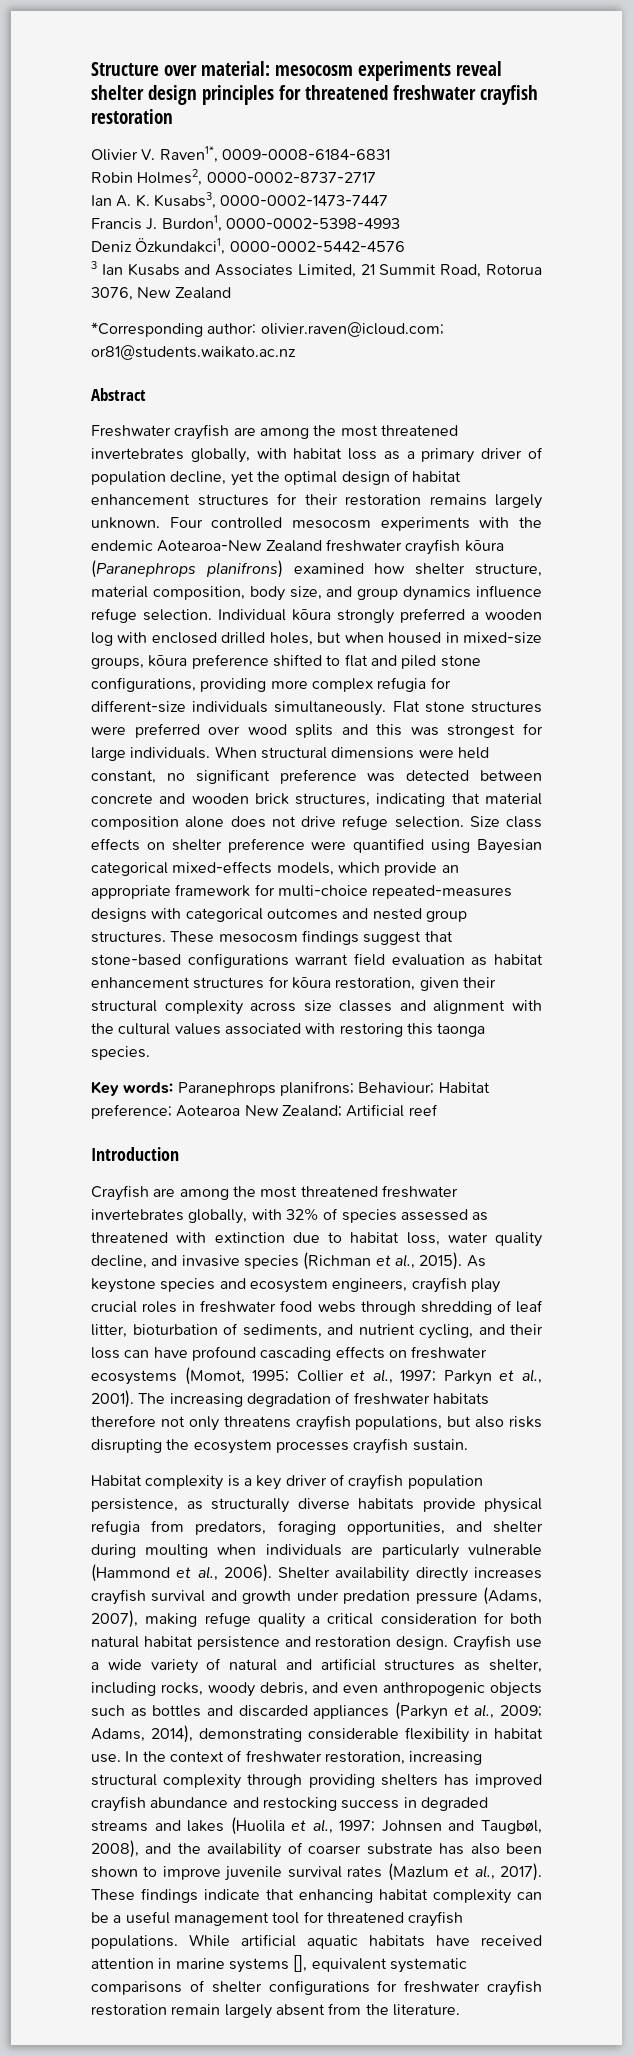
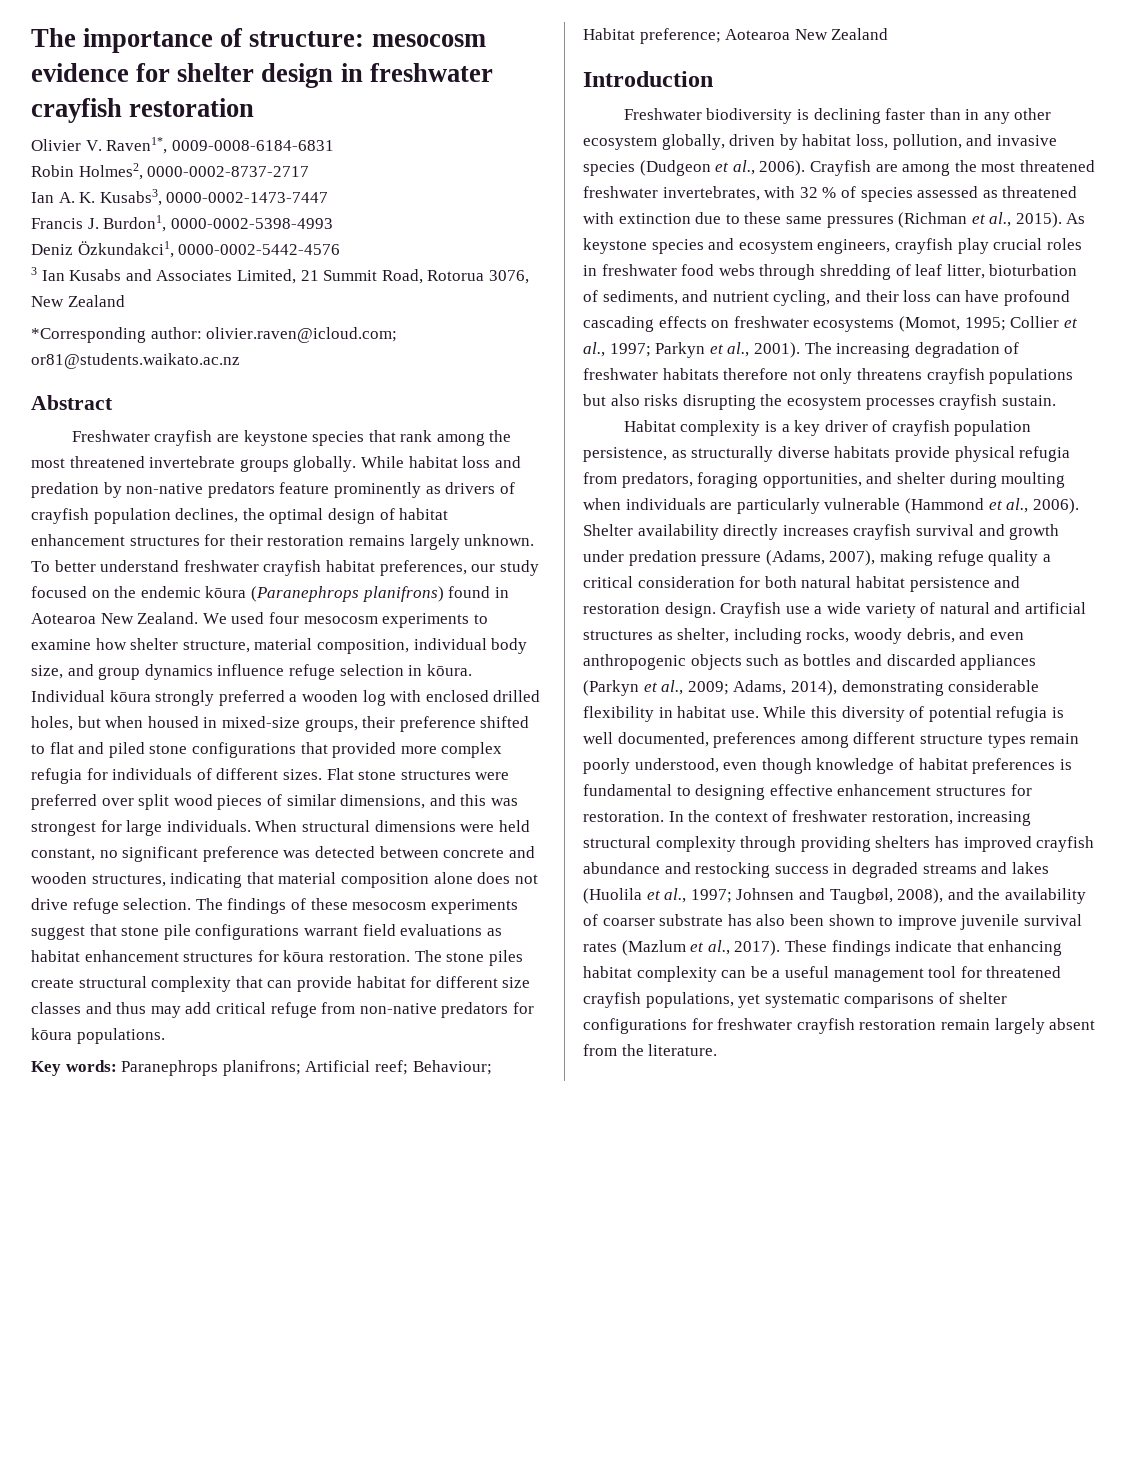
- Structure over material: mesocosm experiments reveal shelter design principles for threatened freshwater crayfish restoration
+ The importance of structure: mesocosm evidence for shelter design in freshwater crayfish restoration
- Freshwater crayfish are among the most threatened invertebrates globally, with habitat loss as a primary driver of population decline, yet the optimal design of habitat enhancement structures for their restoration remains largely unknown.
+ Freshwater crayfish are keystone species that rank among the most threatened invertebrate groups globally. While habitat loss and predation by non-native predators feature prominently as drivers of crayfish population declines, the optimal design of habitat enhancement structures for their restoration remains largely unknown.
- Four controlled mesocosm experiments with the endemic Aotearoa-New Zealand freshwater crayfish kōura (Paranephrops planifrons) examined how shelter structure, material composition, body size, and group dynamics influence refuge selection.
+ To better understand freshwater crayfish habitat preferences, our study focused on the endemic kōura (Paranephrops planifrons) found in Aotearoa New Zealand. We used four mesocosm experiments to examine how shelter structure, material composition, individual body size, and group dynamics influence refuge selection in kōura.
- Individual kōura strongly preferred a wooden log with enclosed drilled holes, but when housed in mixed-size groups, kōura preference shifted to flat and piled stone configurations, providing more complex refugia for different-size individuals simultaneously.
+ Individual kōura strongly preferred a wooden log with enclosed drilled holes, but when housed in mixed-size groups, their preference shifted to flat and piled stone configurations that provided more complex refugia for individuals of different sizes.
- Flat stone structures were preferred over wood splits and this was strongest for large individuals.
+ Flat stone structures were preferred over split wood pieces of similar dimensions, and this was strongest for large individuals.
- When structural dimensions were held constant, no significant preference was detected between concrete and wooden brick structures, indicating that material composition alone does not drive refuge selection.
+ When structural dimensions were held constant, no significant preference was detected between concrete and wooden structures, indicating that material composition alone does not drive refuge selection.
- Size class effects on shelter preference were quantified using Bayesian categorical mixed-effects models, which provide an appropriate framework for multi-choice repeated-measures designs with categorical outcomes and nested group structures. These mesocosm findings suggest that stone-based configurations warrant field evaluation as habitat enhancement structures for kōura restoration, given their structural complexity across size classes and alignment with the cultural values associated with restoring this taonga species.
+ The findings of these mesocosm experiments suggest that stone pile configurations warrant field evaluations as habitat enhancement structures for kōura restoration. The stone piles create structural complexity that can provide habitat for different size classes and thus may add critical refuge from non-native predators for kōura populations.
- Key words: Paranephrops planifrons; Behaviour; Habitat preference; Aotearoa New Zealand; Artificial reef
+ Key words: Paranephrops planifrons; Artificial reef; Behaviour; Habitat preference; Aotearoa New Zealand
  Introduction
- Crayfish are among the most threatened freshwater invertebrates globally, with 32% of species assessed as threatened with extinction due to habitat loss, water quality decline, and invasive species (Richman et al., 2015).
+ Freshwater biodiversity is declining faster than in any other ecosystem globally, driven by habitat loss, pollution, and invasive species (Dudgeon et al., 2006). Crayfish are among the most threatened freshwater invertebrates, with 32 % of species assessed as threatened with extinction due to these same pressures (Richman et al., 2015).
- The increasing degradation of freshwater habitats therefore not only threatens crayfish populations, but also risks disrupting the ecosystem processes crayfish sustain.
+ The increasing degradation of freshwater habitats therefore not only threatens crayfish populations but also risks disrupting the ecosystem processes crayfish sustain.
+ While this diversity of potential refugia is well documented, preferences among different structure types remain poorly understood, even though knowledge of habitat preferences is fundamental to designing effective enhancement structures for restoration.
- These findings indicate that enhancing habitat complexity can be a useful management tool for threatened crayfish populations. While artificial aquatic habitats have received attention in marine systems [], equivalent systematic comparisons of shelter configurations for freshwater crayfish restoration remain largely absent from the literature.
+ These findings indicate that enhancing habitat complexity can be a useful management tool for threatened crayfish populations, yet systematic comparisons of shelter configurations for freshwater crayfish restoration remain largely absent from the literature.

